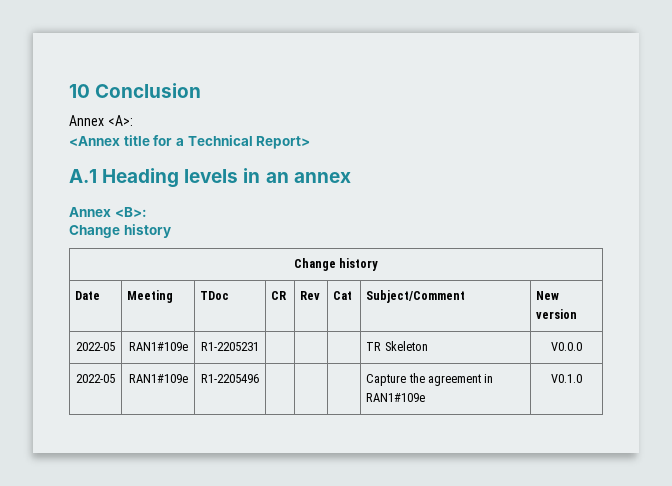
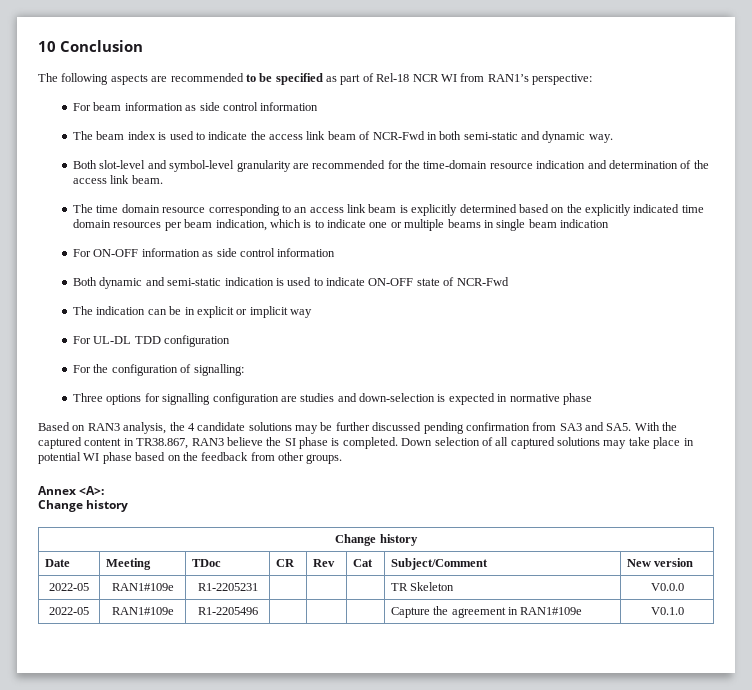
+ The following aspects are recommended to be specified as part of Rel-18 NCR WI from RAN1’s perspective:
+ For beam information as side control information
+ The beam index is used to indicate the access link beam of NCR-Fwd in both semi-static and dynamic way.
+ Both slot-level and symbol-level granularity are recommended for the time-domain resource indication and determination of the access link beam.
+ The time domain resource corresponding to an access link beam is explicitly determined based on the explicitly indicated time domain resources per beam indication, which is to indicate one or multiple beams in single beam indication
+ For ON-OFF information as side control information
+ Both dynamic and semi-static indication is used to indicate ON-OFF state of NCR-Fwd
+ The indication can be in explicit or implicit way
+ For UL-DL TDD configuration
+ For the configuration of signalling:
+ Three options for signalling configuration are studies and down-selection is expected in normative phase
+ Based on RAN3 analysis, the 4 candidate solutions may be further discussed pending confirmation from SA3 and SA5. With the captured content in TR38.867, RAN3 believe the SI phase is completed. Down selection of all captured solutions may take place in potential WI phase based on the feedback from other groups.
  Annex <A>:
- <Annex title for a Technical Report>
- A.1 Heading levels in an annex
- Annex <B>:

